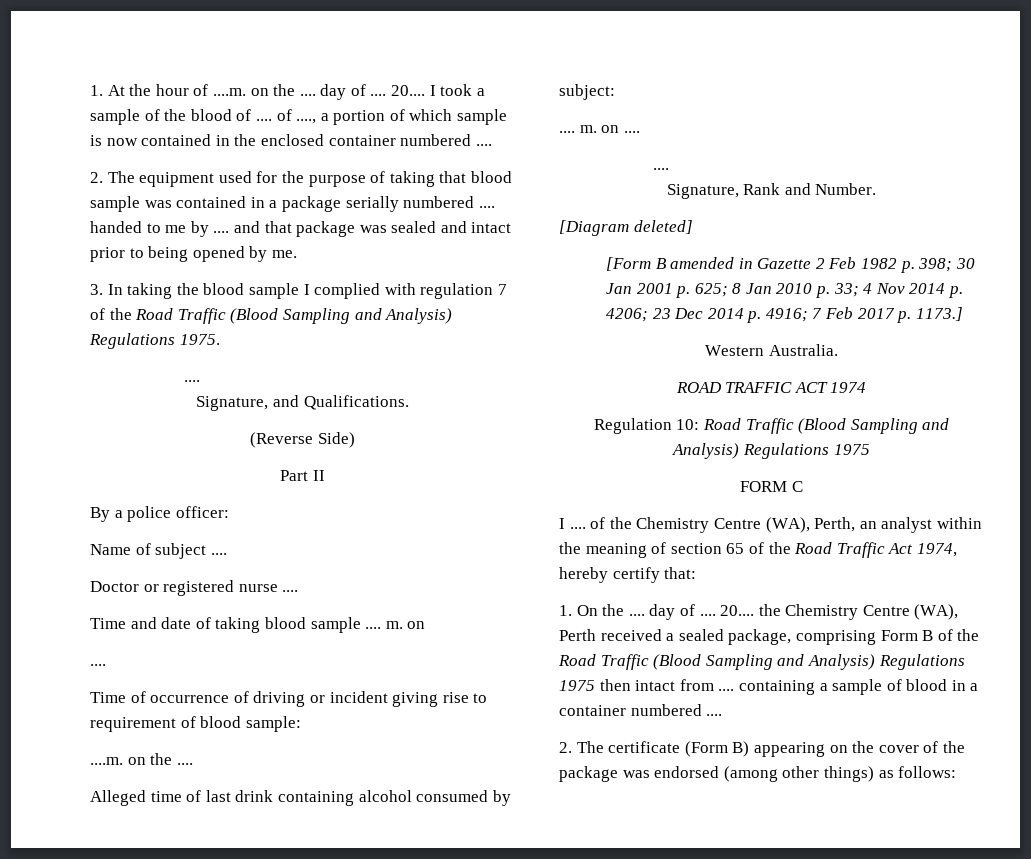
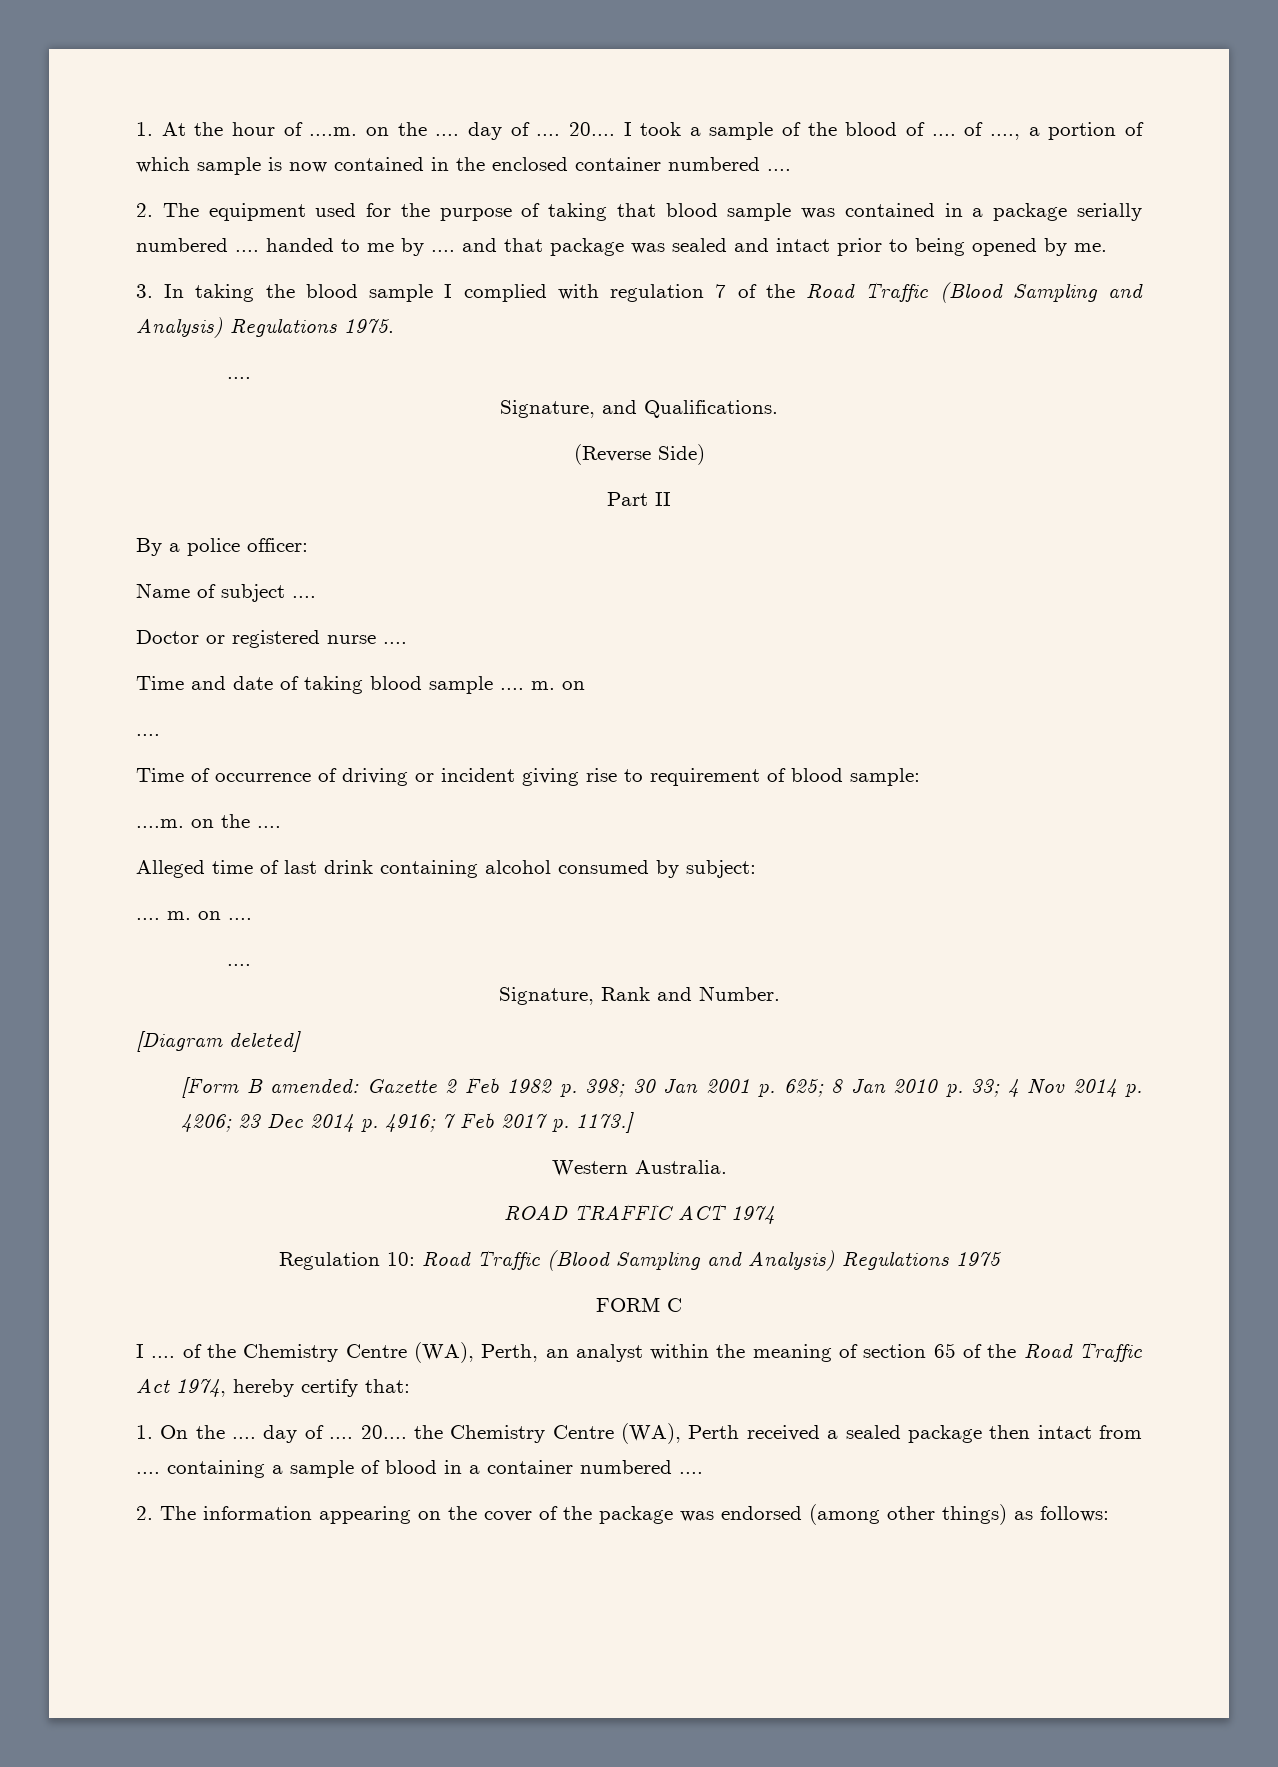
- [Form B amended in Gazette 2 Feb 1982 p. 398; 30 Jan 2001 p. 625; 8 Jan 2010 p. 33; 4 Nov 2014 p. 4206; 23 Dec 2014 p. 4916; 7 Feb 2017 p. 1173.]
+ [Form B amended: Gazette 2 Feb 1982 p. 398; 30 Jan 2001 p. 625; 8 Jan 2010 p. 33; 4 Nov 2014 p. 4206; 23 Dec 2014 p. 4916; 7 Feb 2017 p. 1173.]
- 20.... the Chemistry Centre (WA), Perth received a sealed package, comprising Form B of the Road Traffic (Blood Sampling and Analysis) Regulations 1975 then intact from .... containing a sample of blood in a container numbered ....
+ 20.... the Chemistry Centre (WA), Perth received a sealed package then intact from .... containing a sample of blood in a container numbered ....
- 2. The certificate (Form B) appearing on the cover of the package was endorsed (among other things) as follows:
+ 2. The information appearing on the cover of the package was endorsed (among other things) as follows:

